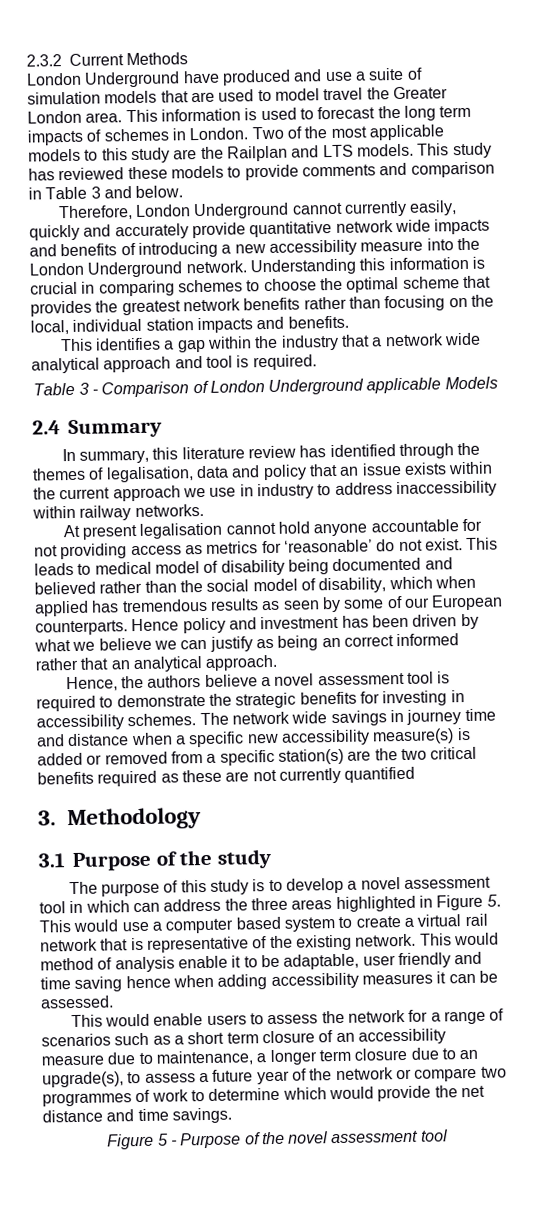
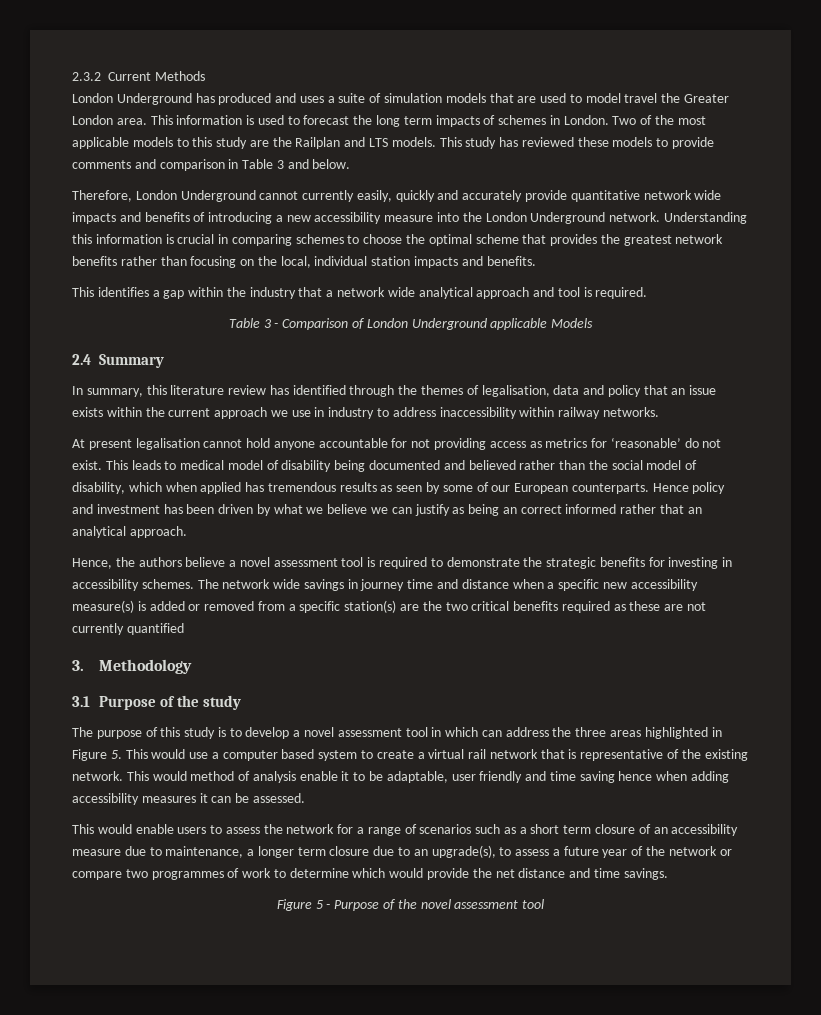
- London Underground have produced and use a suite of simulation models that are used to model travel the Greater London area.
+ London Underground has produced and uses a suite of simulation models that are used to model travel the Greater London area.

